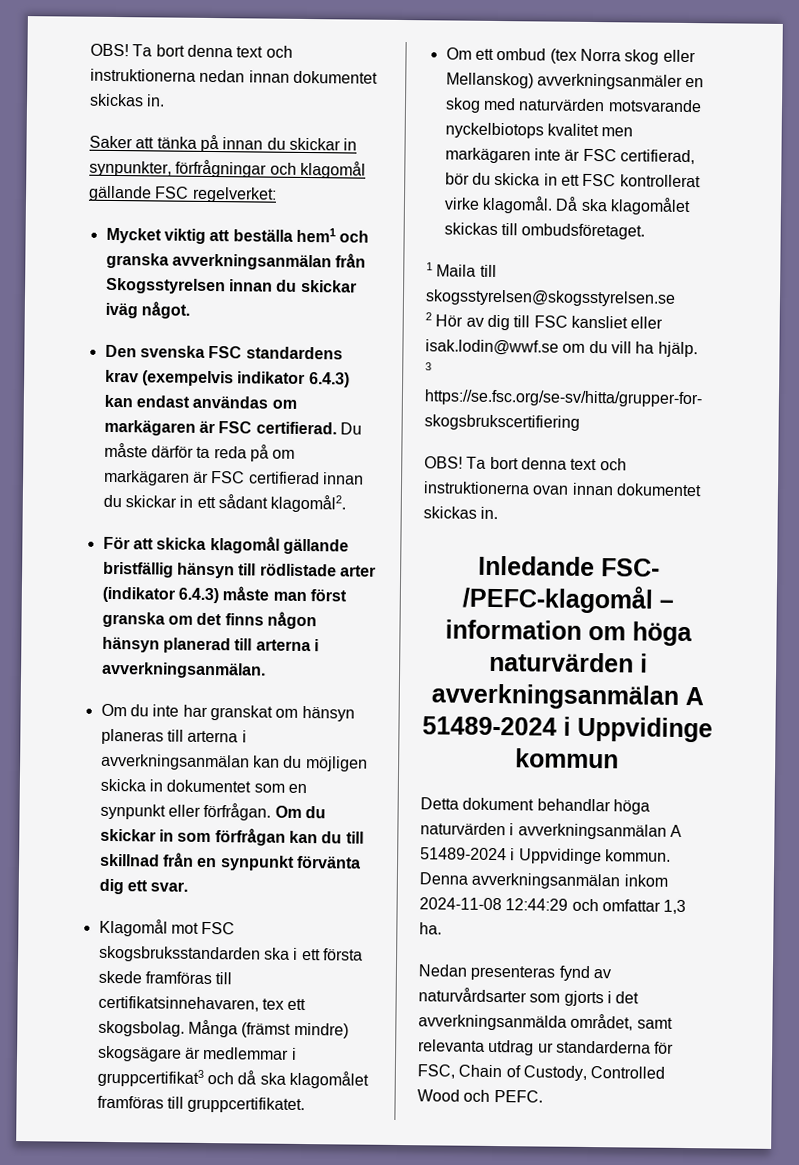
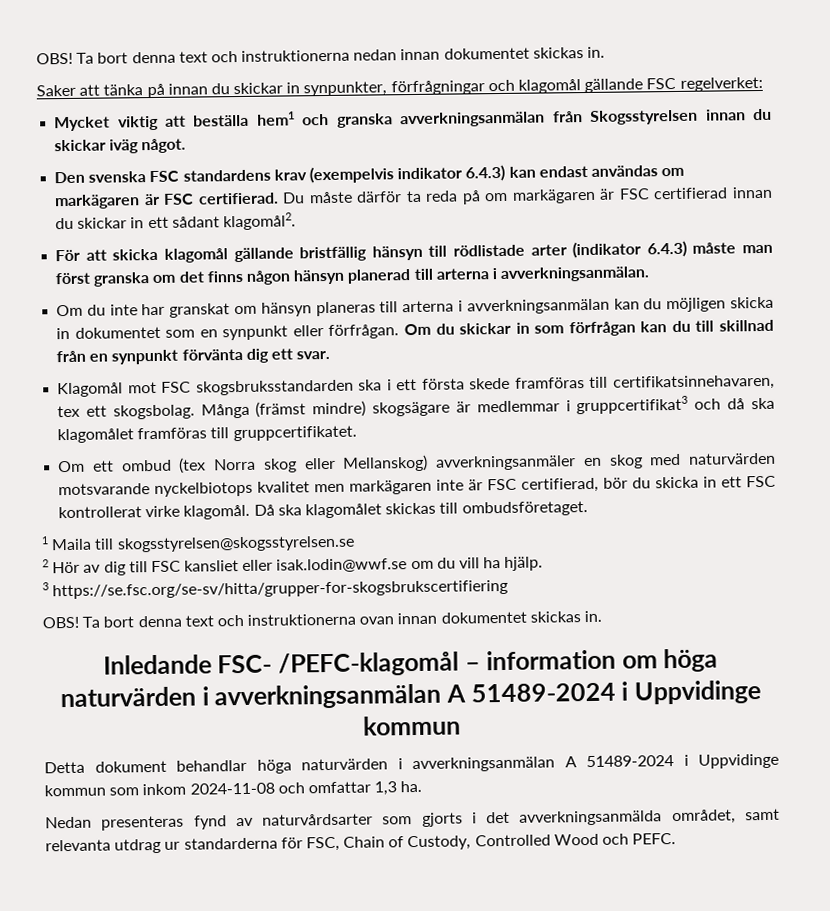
- Detta dokument behandlar höga naturvärden i avverkningsanmälan A 51489-2024 i Uppvidinge kommun. Denna avverkningsanmälan inkom 2024-11-08 12:44:29 och omfattar 1,3 ha.
+ Detta dokument behandlar höga naturvärden i avverkningsanmälan A 51489-2024 i Uppvidinge kommun som inkom 2024-11-08 och omfattar 1,3 ha.

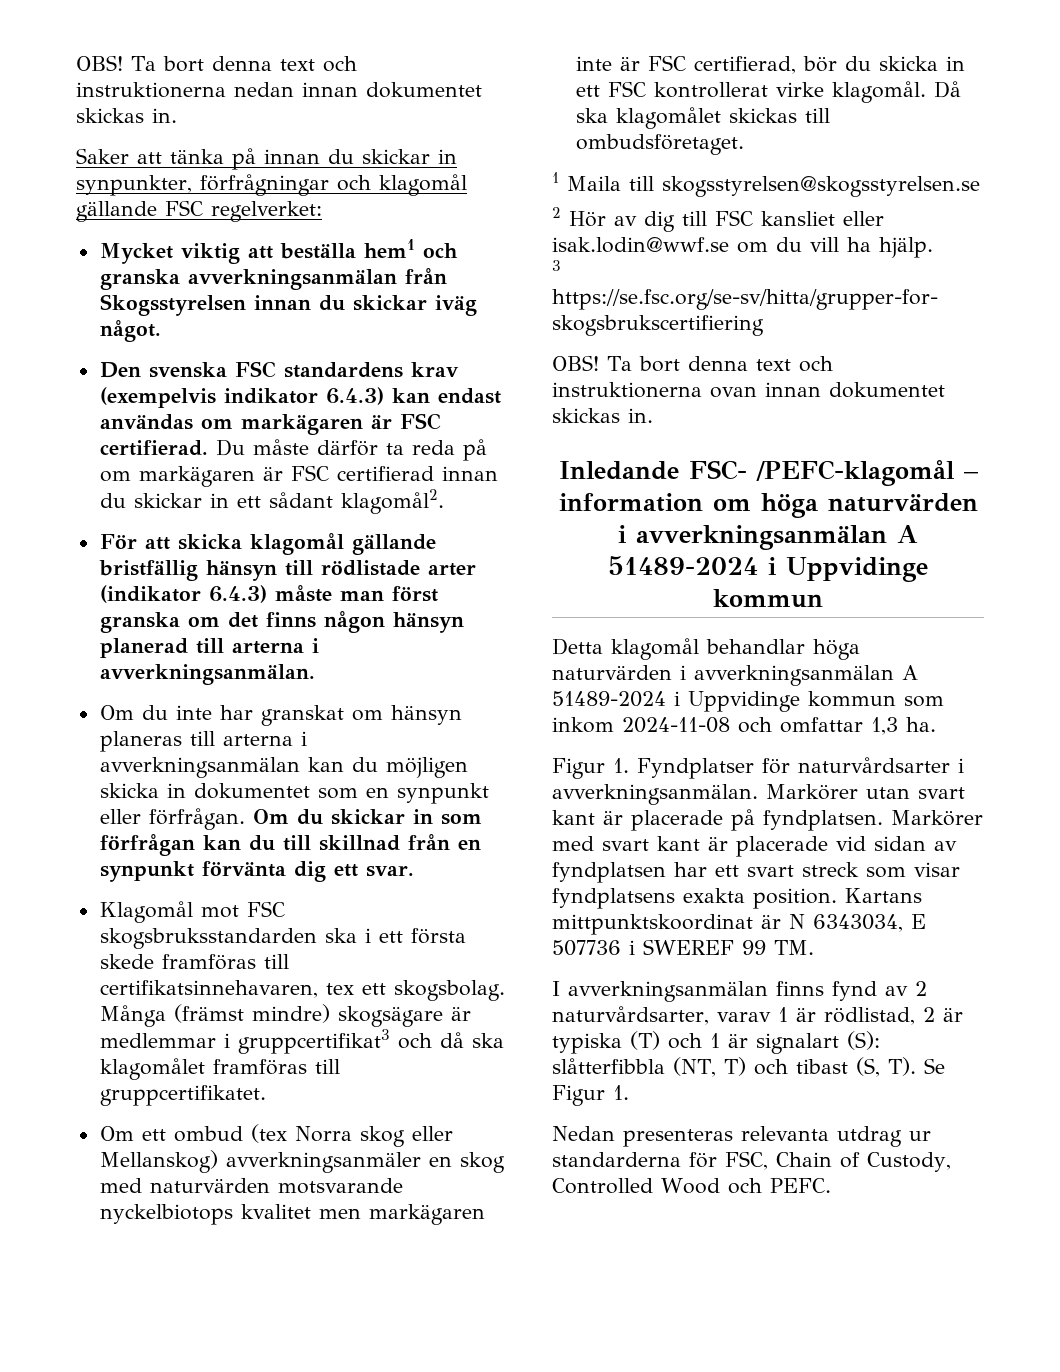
- Detta dokument behandlar höga naturvärden i avverkningsanmälan A 51489-2024 i Uppvidinge kommun som inkom 2024-11-08 och omfattar 1,3 ha.
+ Detta klagomål behandlar höga naturvärden i avverkningsanmälan A 51489-2024 i Uppvidinge kommun som inkom 2024-11-08 och omfattar 1,3 ha.
- Nedan presenteras fynd av naturvårdsarter som gjorts i det avverkningsanmälda området, samt relevanta utdrag ur standarderna för FSC, Chain of Custody, Controlled Wood och PEFC.
+ Figur 1. Fyndplatser för naturvårdsarter i avverkningsanmälan. Markörer utan svart kant är placerade på fyndplatsen. Markörer med svart kant är placerade vid sidan av fyndplatsen har ett svart streck som visar fyndplatsens exakta position. Kartans mittpunktskoordinat är N 6343034, E 507736 i SWEREF 99 TM.
+ I avverkningsanmälan finns fynd av 2 naturvårdsarter, varav 1 är rödlistad, 2 är typiska (T) och 1 är signalart (S): slåtterfibbla (NT, T) och tibast (S, T). Se Figur 1.
+ Nedan presenteras relevanta utdrag ur standarderna för FSC, Chain of Custody, Controlled Wood och PEFC.

